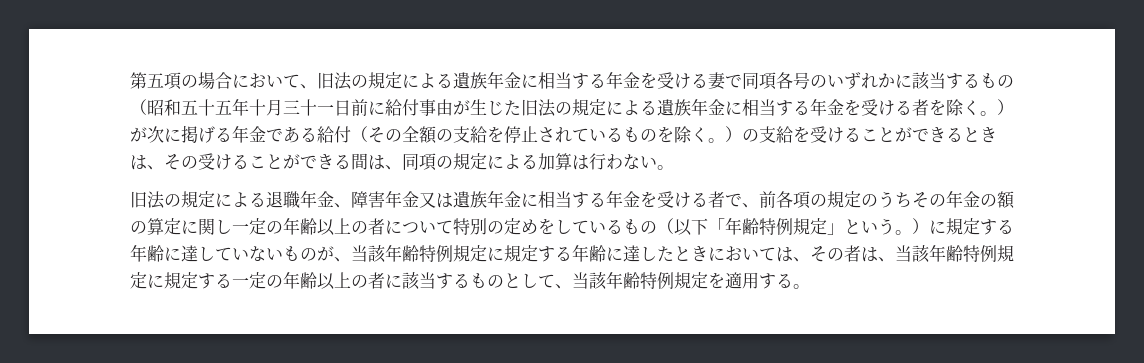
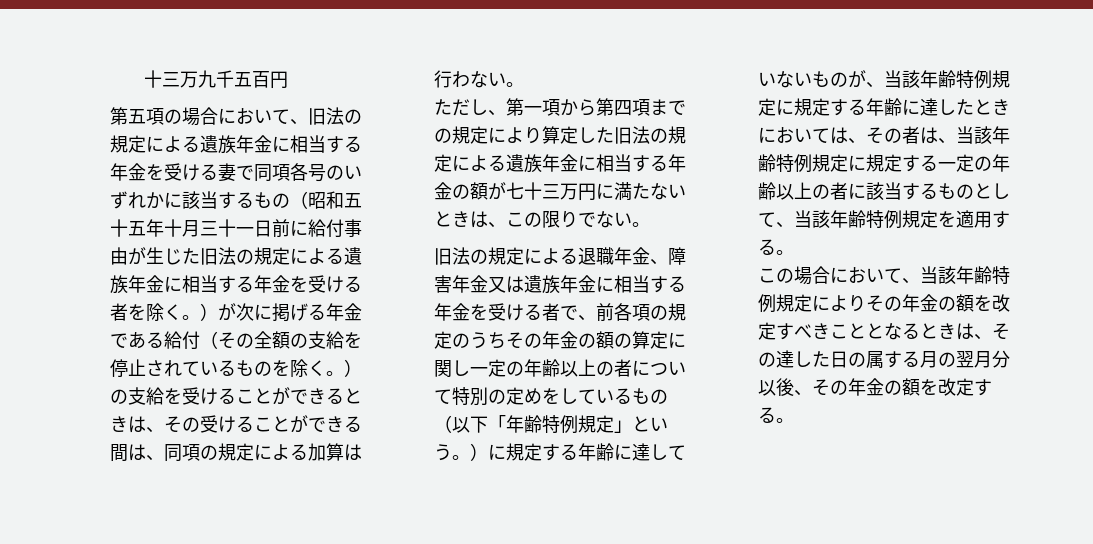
+ 十三万九千五百円
+ ただし、第一項から第四項までの規定により算定した旧法の規定による遺族年金に相当する年金の額が七十三万円に満たないときは、この限りでない。
+ この場合において、当該年齢特例規定によりその年金の額を改定すべきこととなるときは、その達した日の属する月の翌月分以後、その年金の額を改定する。

